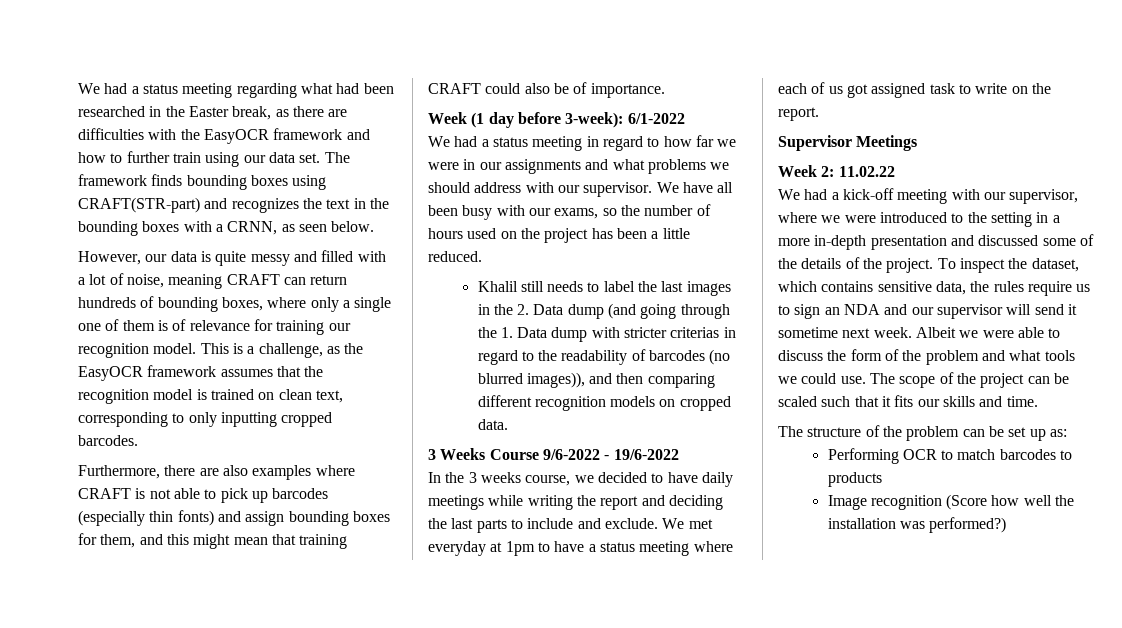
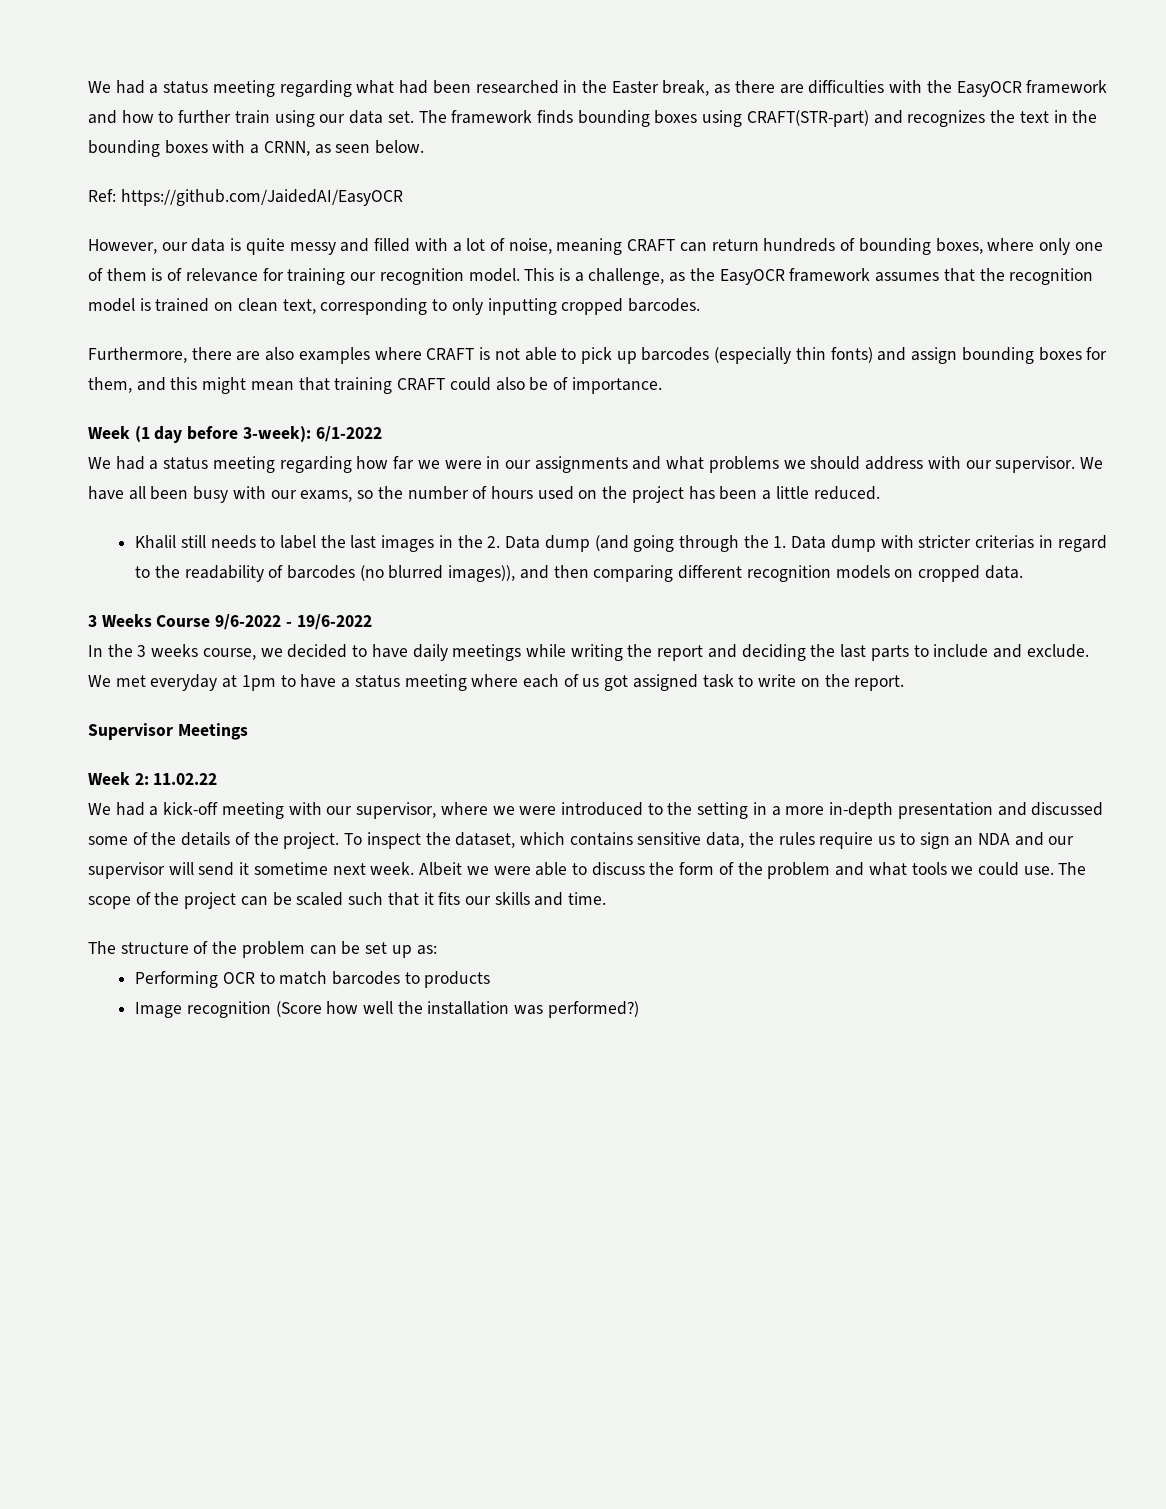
+ Ref: https://github.com/JaidedAI/EasyOCR
- However, our data is quite messy and filled with a lot of noise, meaning CRAFT can return hundreds of bounding boxes, where only a single one of them is of relevance for training our recognition model.
+ However, our data is quite messy and filled with a lot of noise, meaning CRAFT can return hundreds of bounding boxes, where only one of them is of relevance for training our recognition model.
- We had a status meeting in regard to how far we were in our assignments and what problems we should address with our supervisor.
+ We had a status meeting regarding how far we were in our assignments and what problems we should address with our supervisor.

